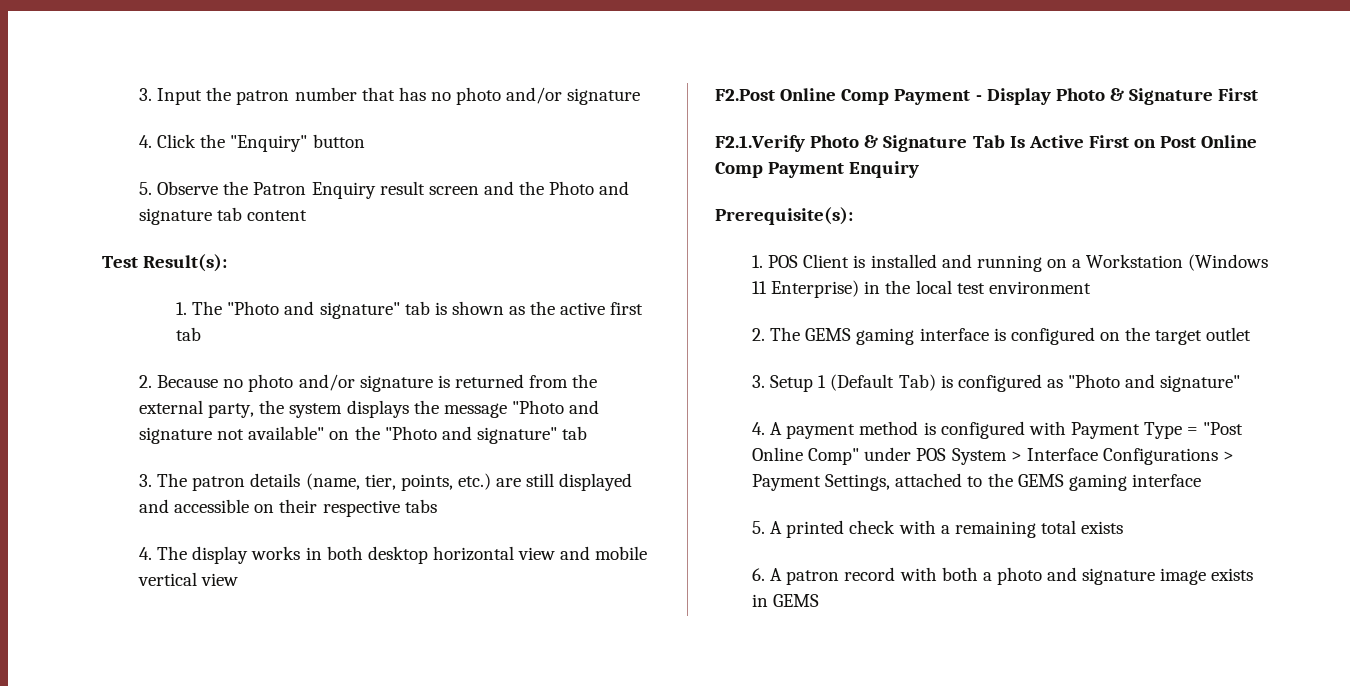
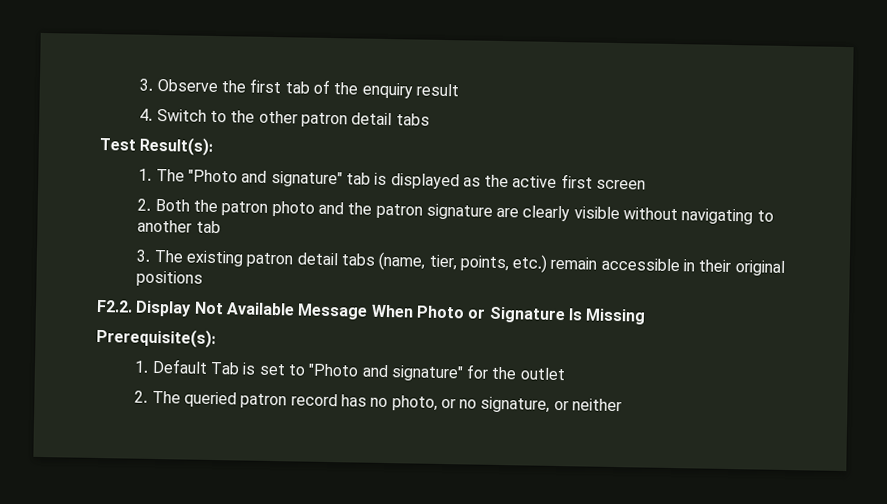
- 3. Input the patron number that has no photo and/or signature
- 4. Click the "Enquiry" button
- 5. Observe the Patron Enquiry result screen and the Photo and signature tab content
+ 3. Observe the first tab of the enquiry result
+ 4. Switch to the other patron detail tabs
- 1. The "Photo and signature" tab is shown as the active first tab
- 2. Because no photo and/or signature is returned from the external party, the system displays the message "Photo and signature not available" on the "Photo and signature" tab
- 3. The patron details (name, tier, points, etc.) are still displayed and accessible on their respective tabs
- 4. The display works in both desktop horizontal view and mobile vertical view
- F2.Post Online Comp Payment - Display Photo & Signature First
- F2.1.Verify Photo & Signature Tab Is Active First on Post Online Comp Payment Enquiry
+ 1. The "Photo and signature" tab is displayed as the active first screen
+ 2. Both the patron photo and the patron signature are clearly visible without navigating to another tab
+ 3. The existing patron detail tabs (name, tier, points, etc.) remain accessible in their original positions
+ F2.2. Display Not Available Message When Photo or Signature Is Missing
  Prerequisite(s):
- 1. POS Client is installed and running on a Workstation (Windows 11 Enterprise) in the local test environment
- 2. The GEMS gaming interface is configured on the target outlet
- 3. Setup 1 (Default Tab) is configured as "Photo and signature"
- 4. A payment method is configured with Payment Type = "Post Online Comp" under POS System > Interface Configurations > Payment Settings, attached to the GEMS gaming interface
- 5. A printed check with a remaining total exists
- 6. A patron record with both a photo and signature image exists in GEMS
+ 1. Default Tab is set to "Photo and signature" for the outlet
+ 2. The queried patron record has no photo, or no signature, or neither

